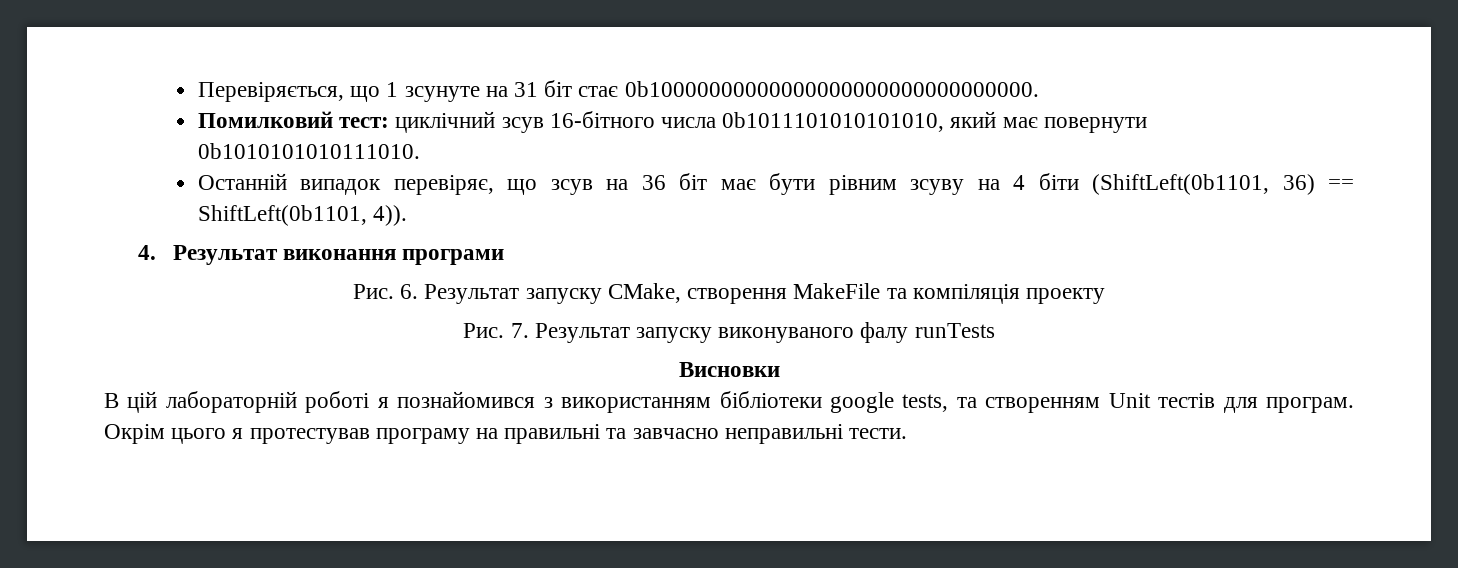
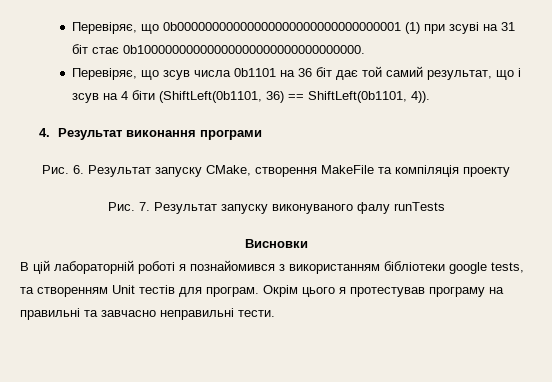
- Перевіряється, що 1 зсунуте на 31 біт стає 0b10000000000000000000000000000000.
+ Перевіряє, що 0b00000000000000000000000000000001 (1) при зсуві на 31 біт стає 0b10000000000000000000000000000000.
- Помилковий тест: циклічний зсув 16-бітного числа 0b1011101010101010, який має повернути 0b1010101010111010.
- Останній випадок перевіряє, що зсув на 36 біт має бути рівним зсуву на 4 біти (ShiftLeft(0b1101, 36) == ShiftLeft(0b1101, 4)).
+ Перевіряє, що зсув числа 0b1101 на 36 біт дає той самий результат, що і зсув на 4 біти (ShiftLeft(0b1101, 36) == ShiftLeft(0b1101, 4)).

